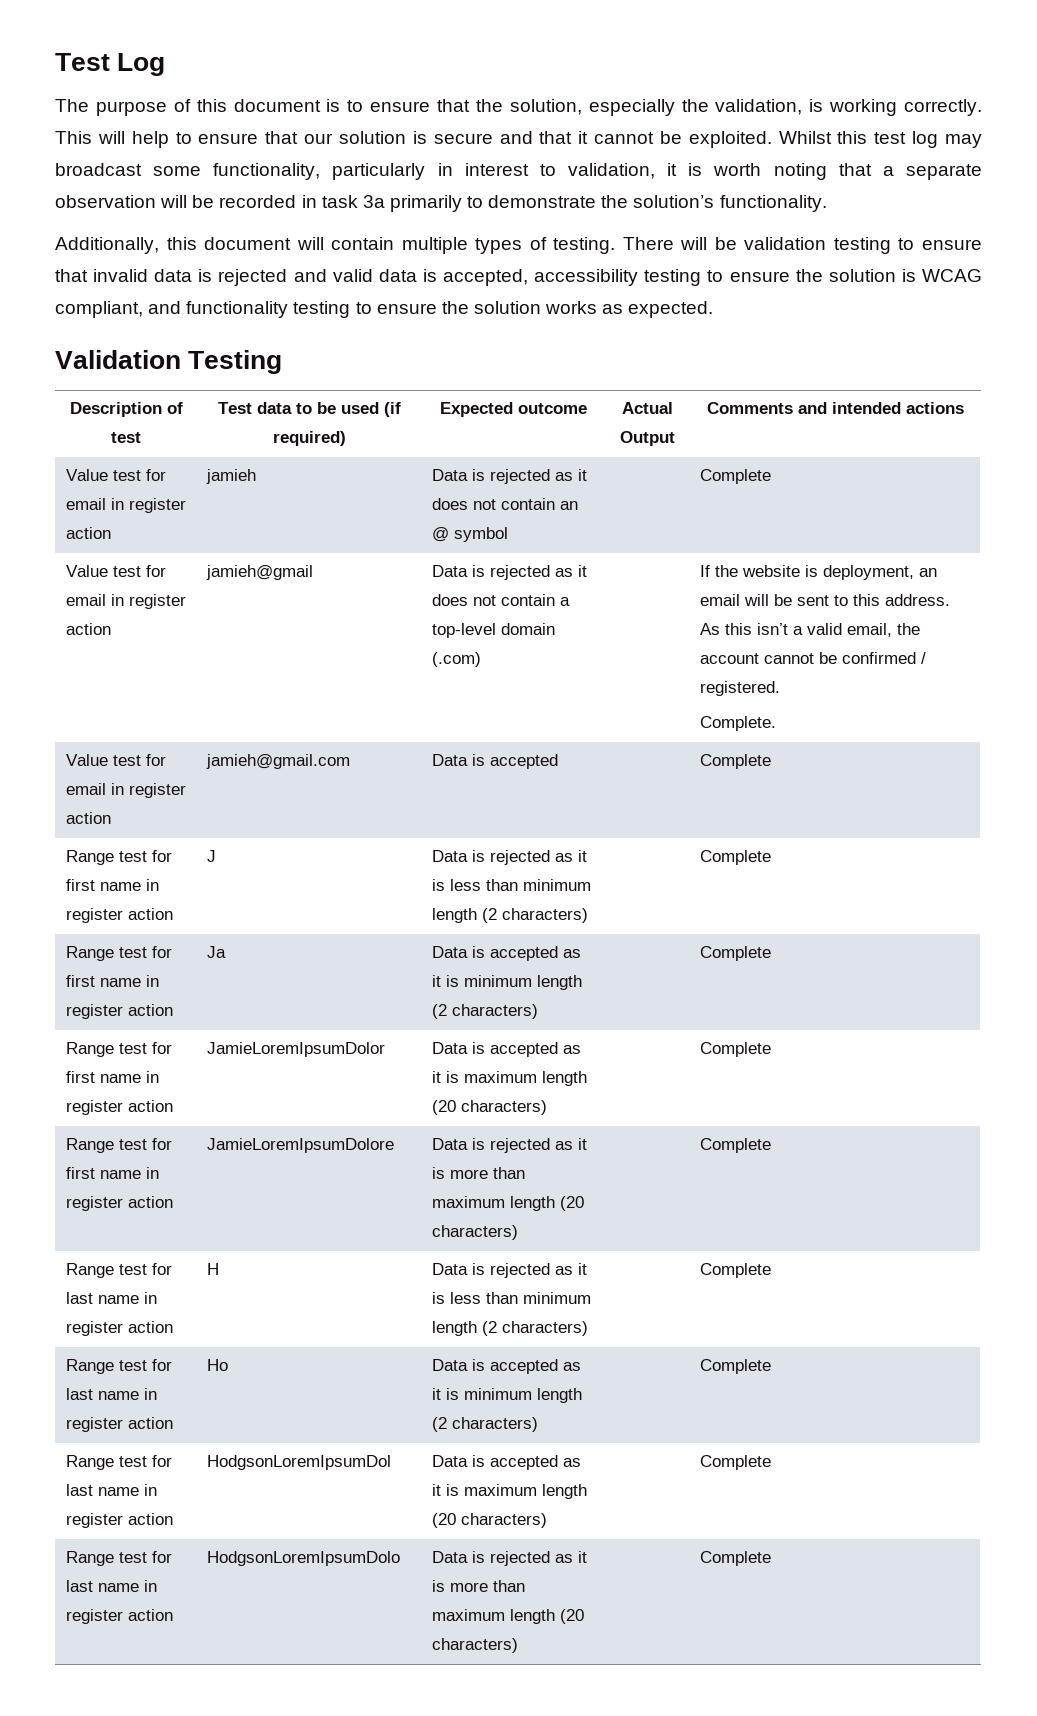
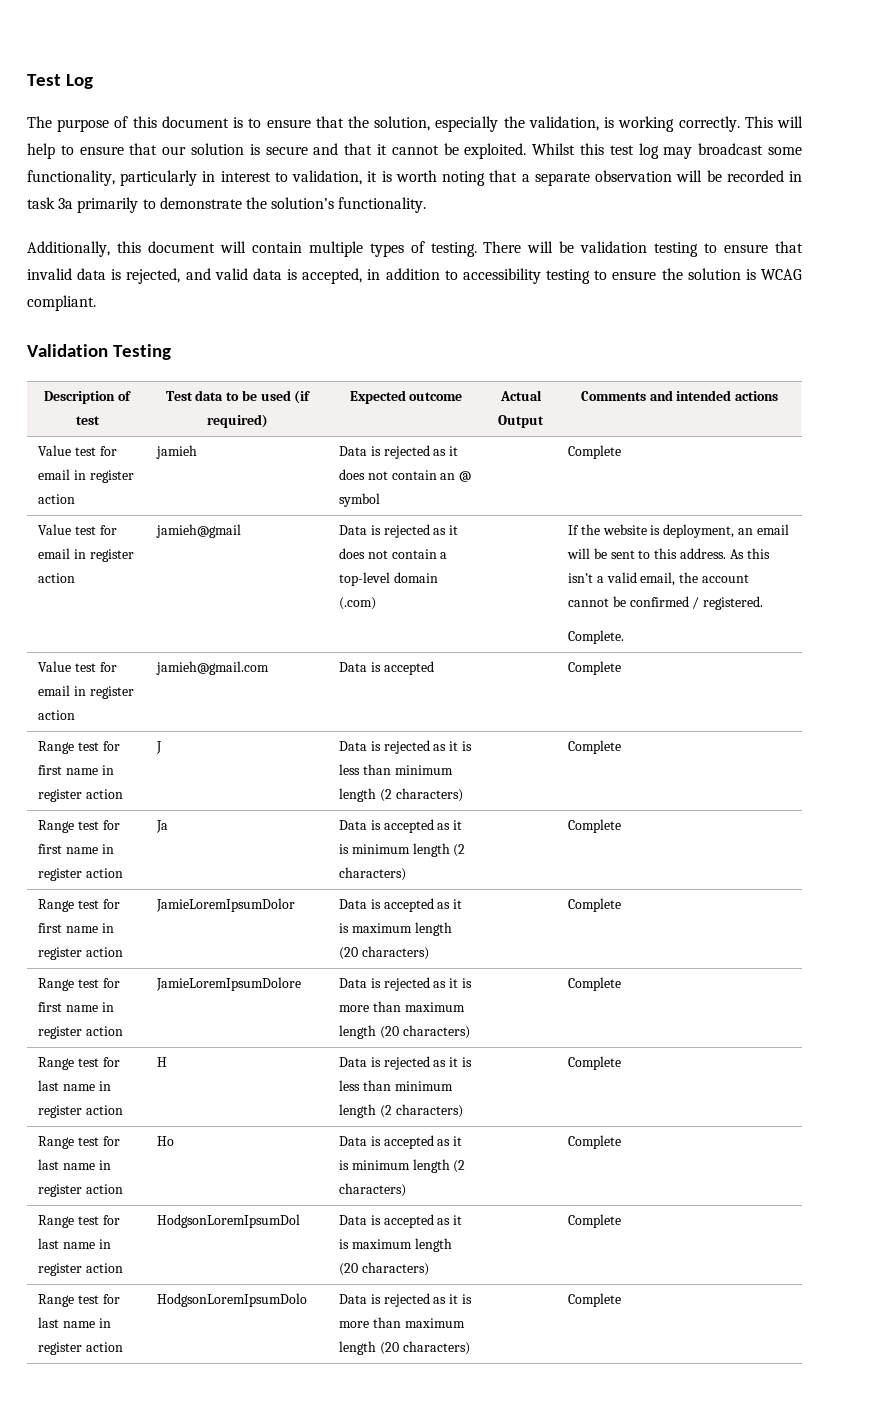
- There will be validation testing to ensure that invalid data is rejected and valid data is accepted, accessibility testing to ensure the solution is WCAG compliant, and functionality testing to ensure the solution works as expected.
+ There will be validation testing to ensure that invalid data is rejected, and valid data is accepted, in addition to accessibility testing to ensure the solution is WCAG compliant.

